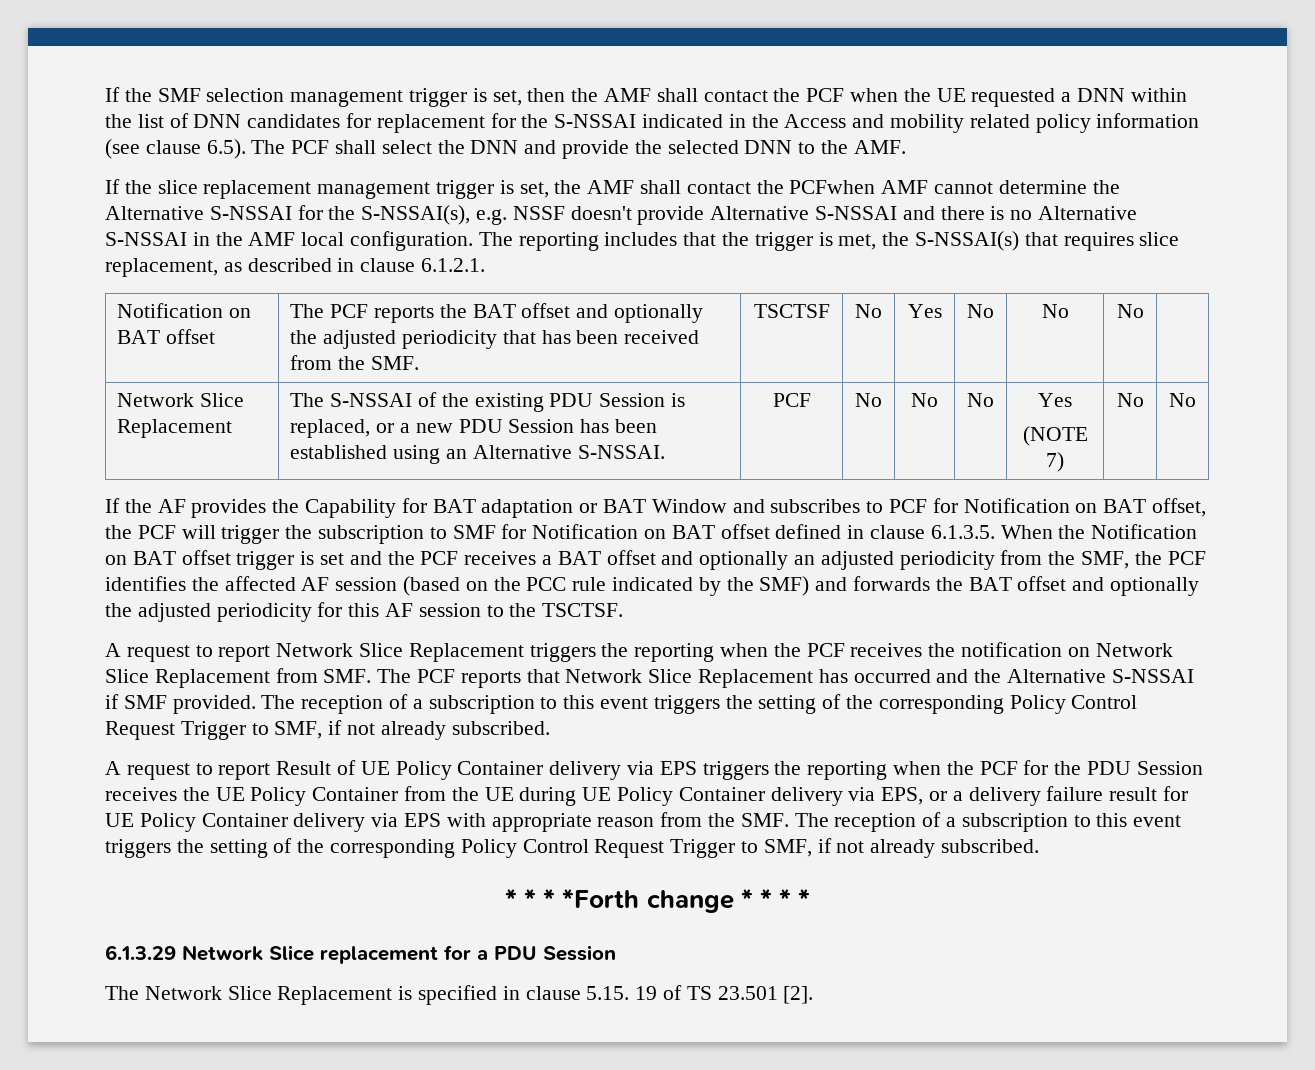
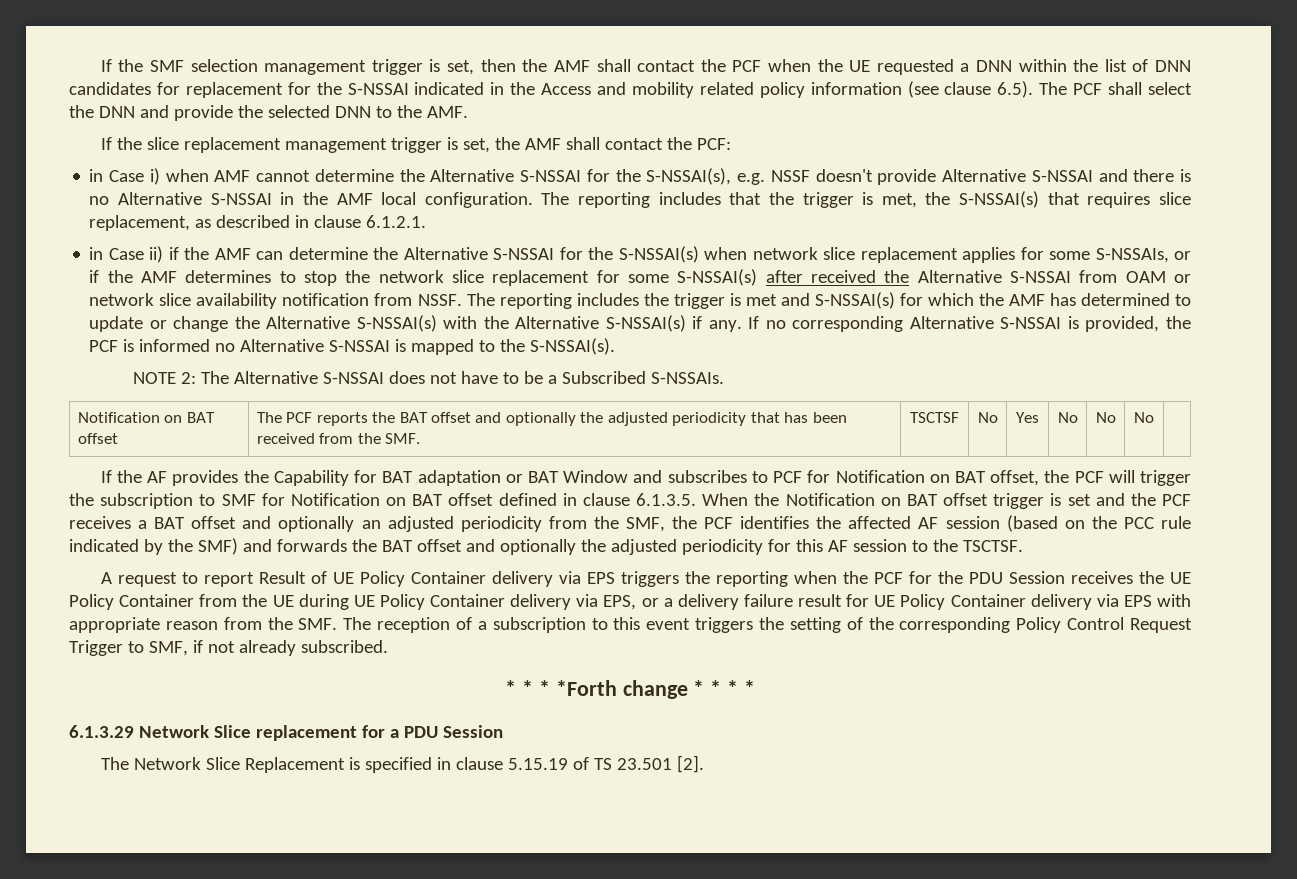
- If the slice replacement management trigger is set, the AMF shall contact the PCFwhen AMF cannot determine the Alternative S-NSSAI for the S-NSSAI(s), e.g. NSSF doesn't provide Alternative S-NSSAI and there is no Alternative S-NSSAI in the AMF local configuration.
+ If the slice replacement management trigger is set, the AMF shall contact the PCF:
+ in Case i) when AMF cannot determine the Alternative S-NSSAI for the S-NSSAI(s), e.g. NSSF doesn't provide Alternative S-NSSAI and there is no Alternative S-NSSAI in the AMF local configuration.
+ in Case ii) if the AMF can determine the Alternative S-NSSAI for the S-NSSAI(s) when network slice replacement applies for some S-NSSAIs, or if the AMF determines to stop the network slice replacement for some S-NSSAI(s) after received the Alternative S-NSSAI from OAM or network slice availability notification from NSSF. The reporting includes the trigger is met and S-NSSAI(s) for which the AMF has determined to update or change the Alternative S-NSSAI(s) with the Alternative S-NSSAI(s) if any. If no corresponding Alternative S-NSSAI is provided, the PCF is informed no Alternative S-NSSAI is mapped to the S-NSSAI(s).
+ NOTE 2: The Alternative S-NSSAI does not have to be a Subscribed S-NSSAIs.
- Network Slice Replacement | The S-NSSAI of the existing PDU Session is replaced, or a new PDU Session has been established using an Alternative S-NSSAI. | PCF | No | No | No | Yes
- (NOTE 7) | No | No
- A request to report Network Slice Replacement triggers the reporting when the PCF receives the notification on Network Slice Replacement from SMF. The PCF reports that Network Slice Replacement has occurred and the Alternative S-NSSAI if SMF provided. The reception of a subscription to this event triggers the setting of the corresponding Policy Control Request Trigger to SMF, if not already subscribed.
- The Network Slice Replacement is specified in clause 5.15. 19 of TS 23.501 [2].
+ The Network Slice Replacement is specified in clause 5.15.19 of TS 23.501 [2].

